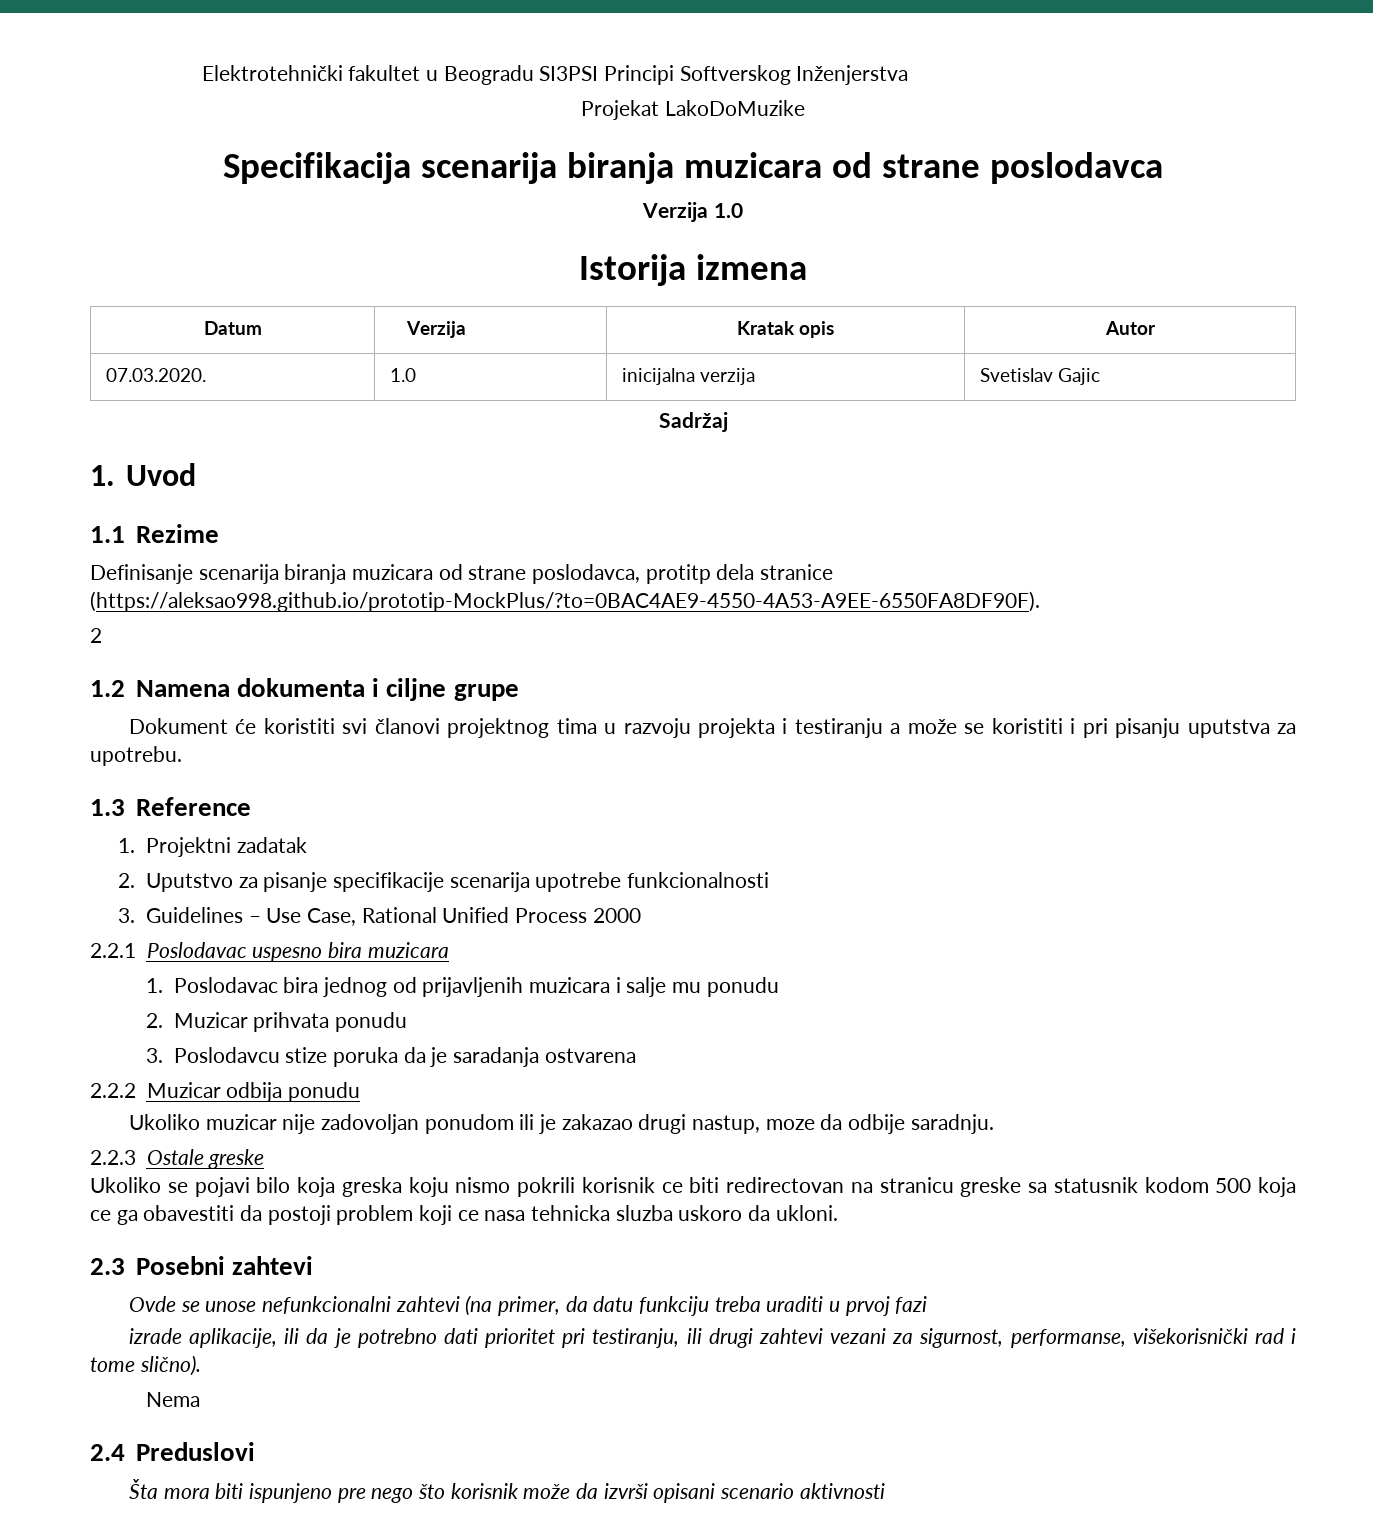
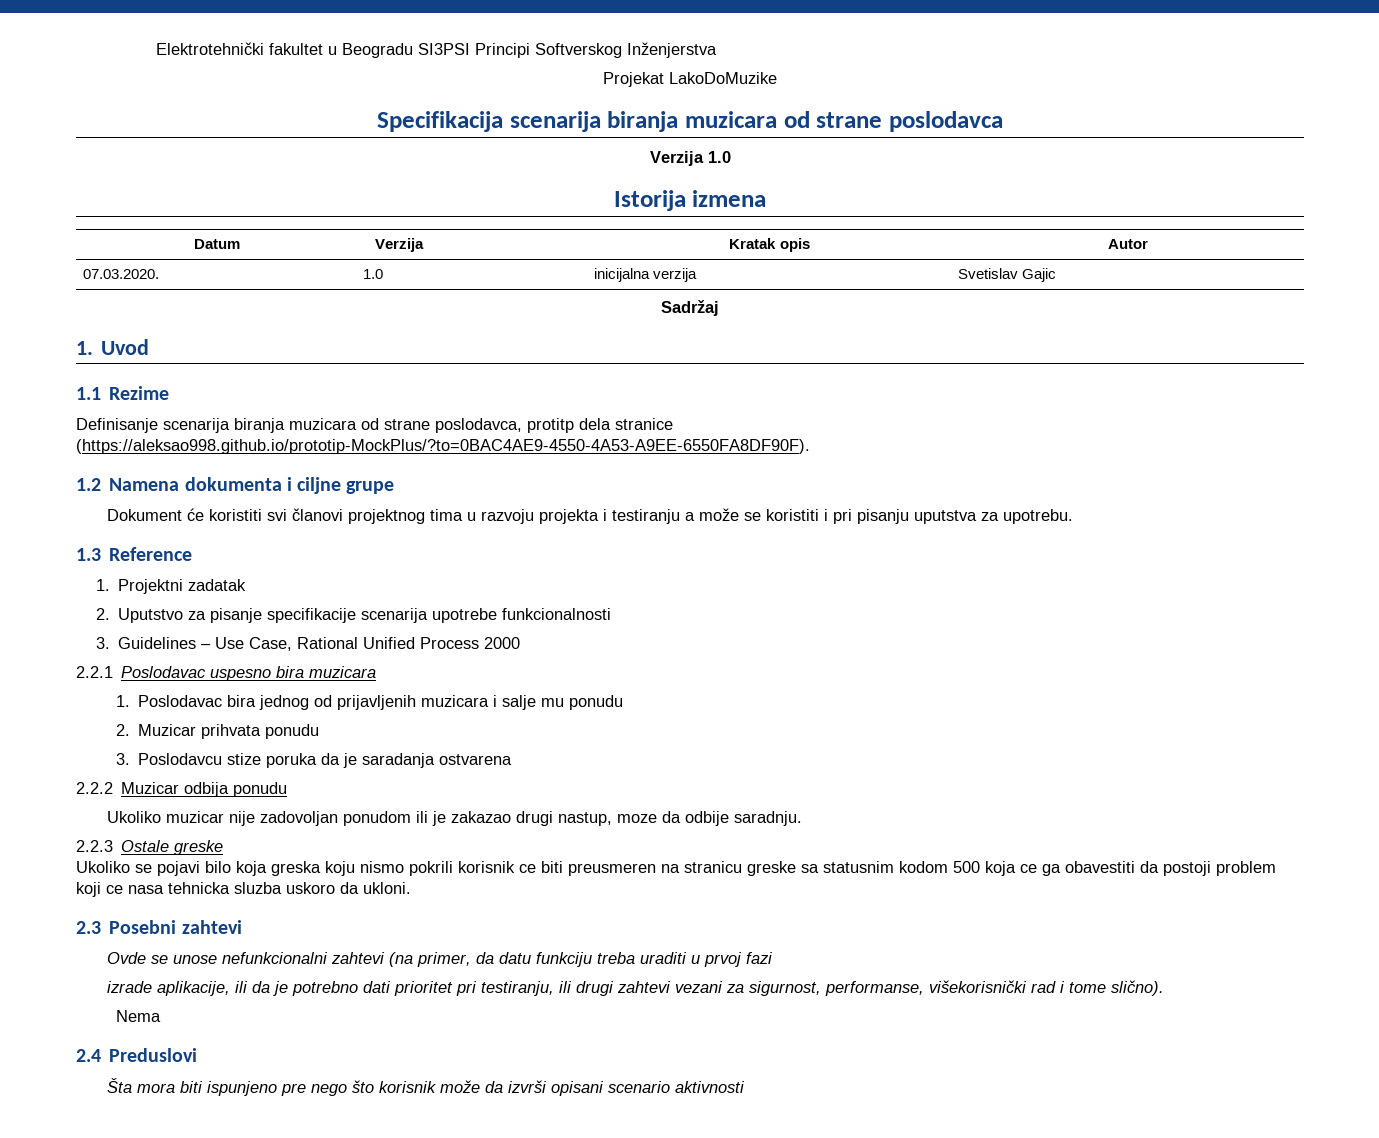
- 2
- Ukoliko se pojavi bilo koja greska koju nismo pokrili korisnik ce biti redirectovan na stranicu greske sa statusnik kodom 500 koja ce ga obavestiti da postoji problem koji ce nasa tehnicka sluzba uskoro da ukloni.
+ Ukoliko se pojavi bilo koja greska koju nismo pokrili korisnik ce biti preusmeren na stranicu greske sa statusnim kodom 500 koja ce ga obavestiti da postoji problem koji ce nasa tehnicka sluzba uskoro da ukloni.

